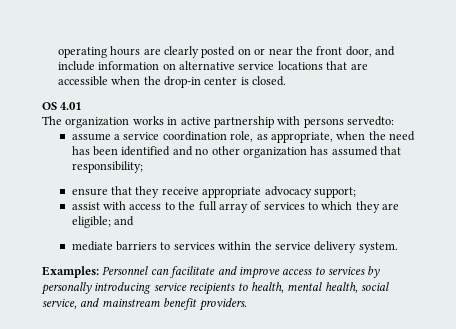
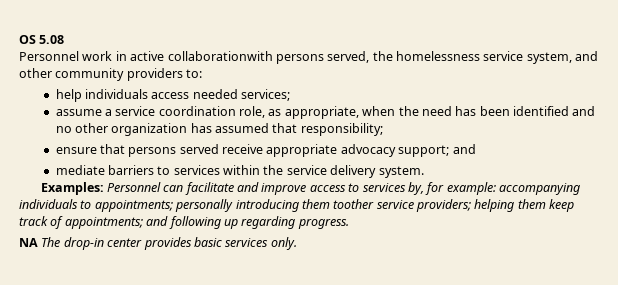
- operating hours are clearly posted on or near the front door, and include information on alternative service locations that are accessible when the drop-in center is closed.
- OS 4.01
- The organization works in active partnership with persons servedto:
+ OS 5.08
+ Personnel work in active collaborationwith persons served, the homelessness service system, and other community providers to:
+ help individuals access needed services;
- ensure that they receive appropriate advocacy support;
- assist with access to the full array of services to which they are eligible; and
+ ensure that persons served receive appropriate advocacy support; and
- Examples: Personnel can facilitate and improve access to services by personally introducing service recipients to health, mental health, social service, and mainstream benefit providers.
+ Examples: Personnel can facilitate and improve access to services by, for example: accompanying individuals to appointments; personally introducing them toother service providers; helping them keep track of appointments; and following up regarding progress.
+ NA The drop-in center provides basic services only.

